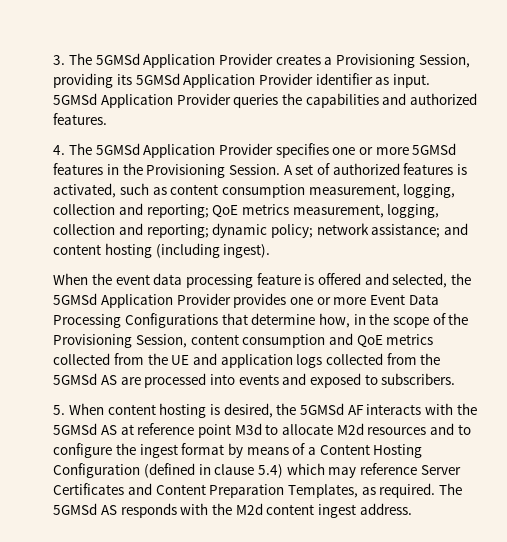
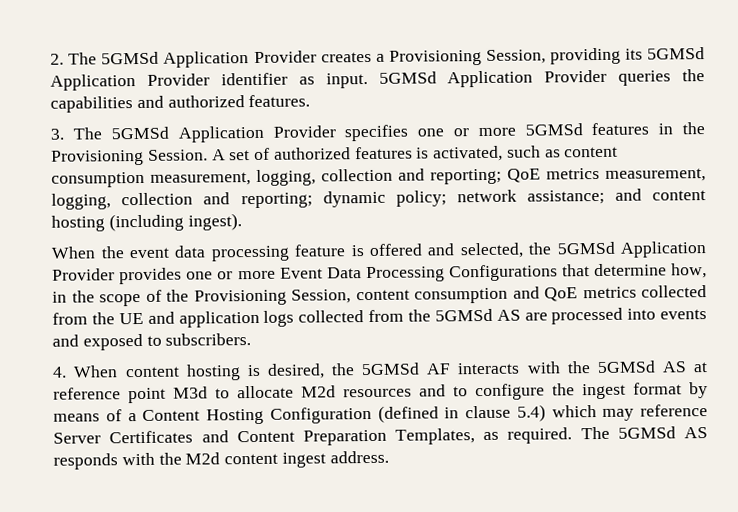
- 3. The 5GMSd Application Provider creates a Provisioning Session, providing its 5GMSd Application Provider identifier as input.
+ 2. The 5GMSd Application Provider creates a Provisioning Session, providing its 5GMSd Application Provider identifier as input.
- 4. The 5GMSd Application Provider specifies one or more 5GMSd features in the Provisioning Session.
+ 3. The 5GMSd Application Provider specifies one or more 5GMSd features in the Provisioning Session.
- 5. When content hosting is desired, the 5GMSd AF interacts with the 5GMSd AS at reference point M3d to allocate M2d resources and to configure the ingest format by means of a Content Hosting Configuration (defined in clause 5.4) which may reference Server Certificates and Content Preparation Templates, as required.
+ 4. When content hosting is desired, the 5GMSd AF interacts with the 5GMSd AS at reference point M3d to allocate M2d resources and to configure the ingest format by means of a Content Hosting Configuration (defined in clause 5.4) which may reference Server Certificates and Content Preparation Templates, as required.

